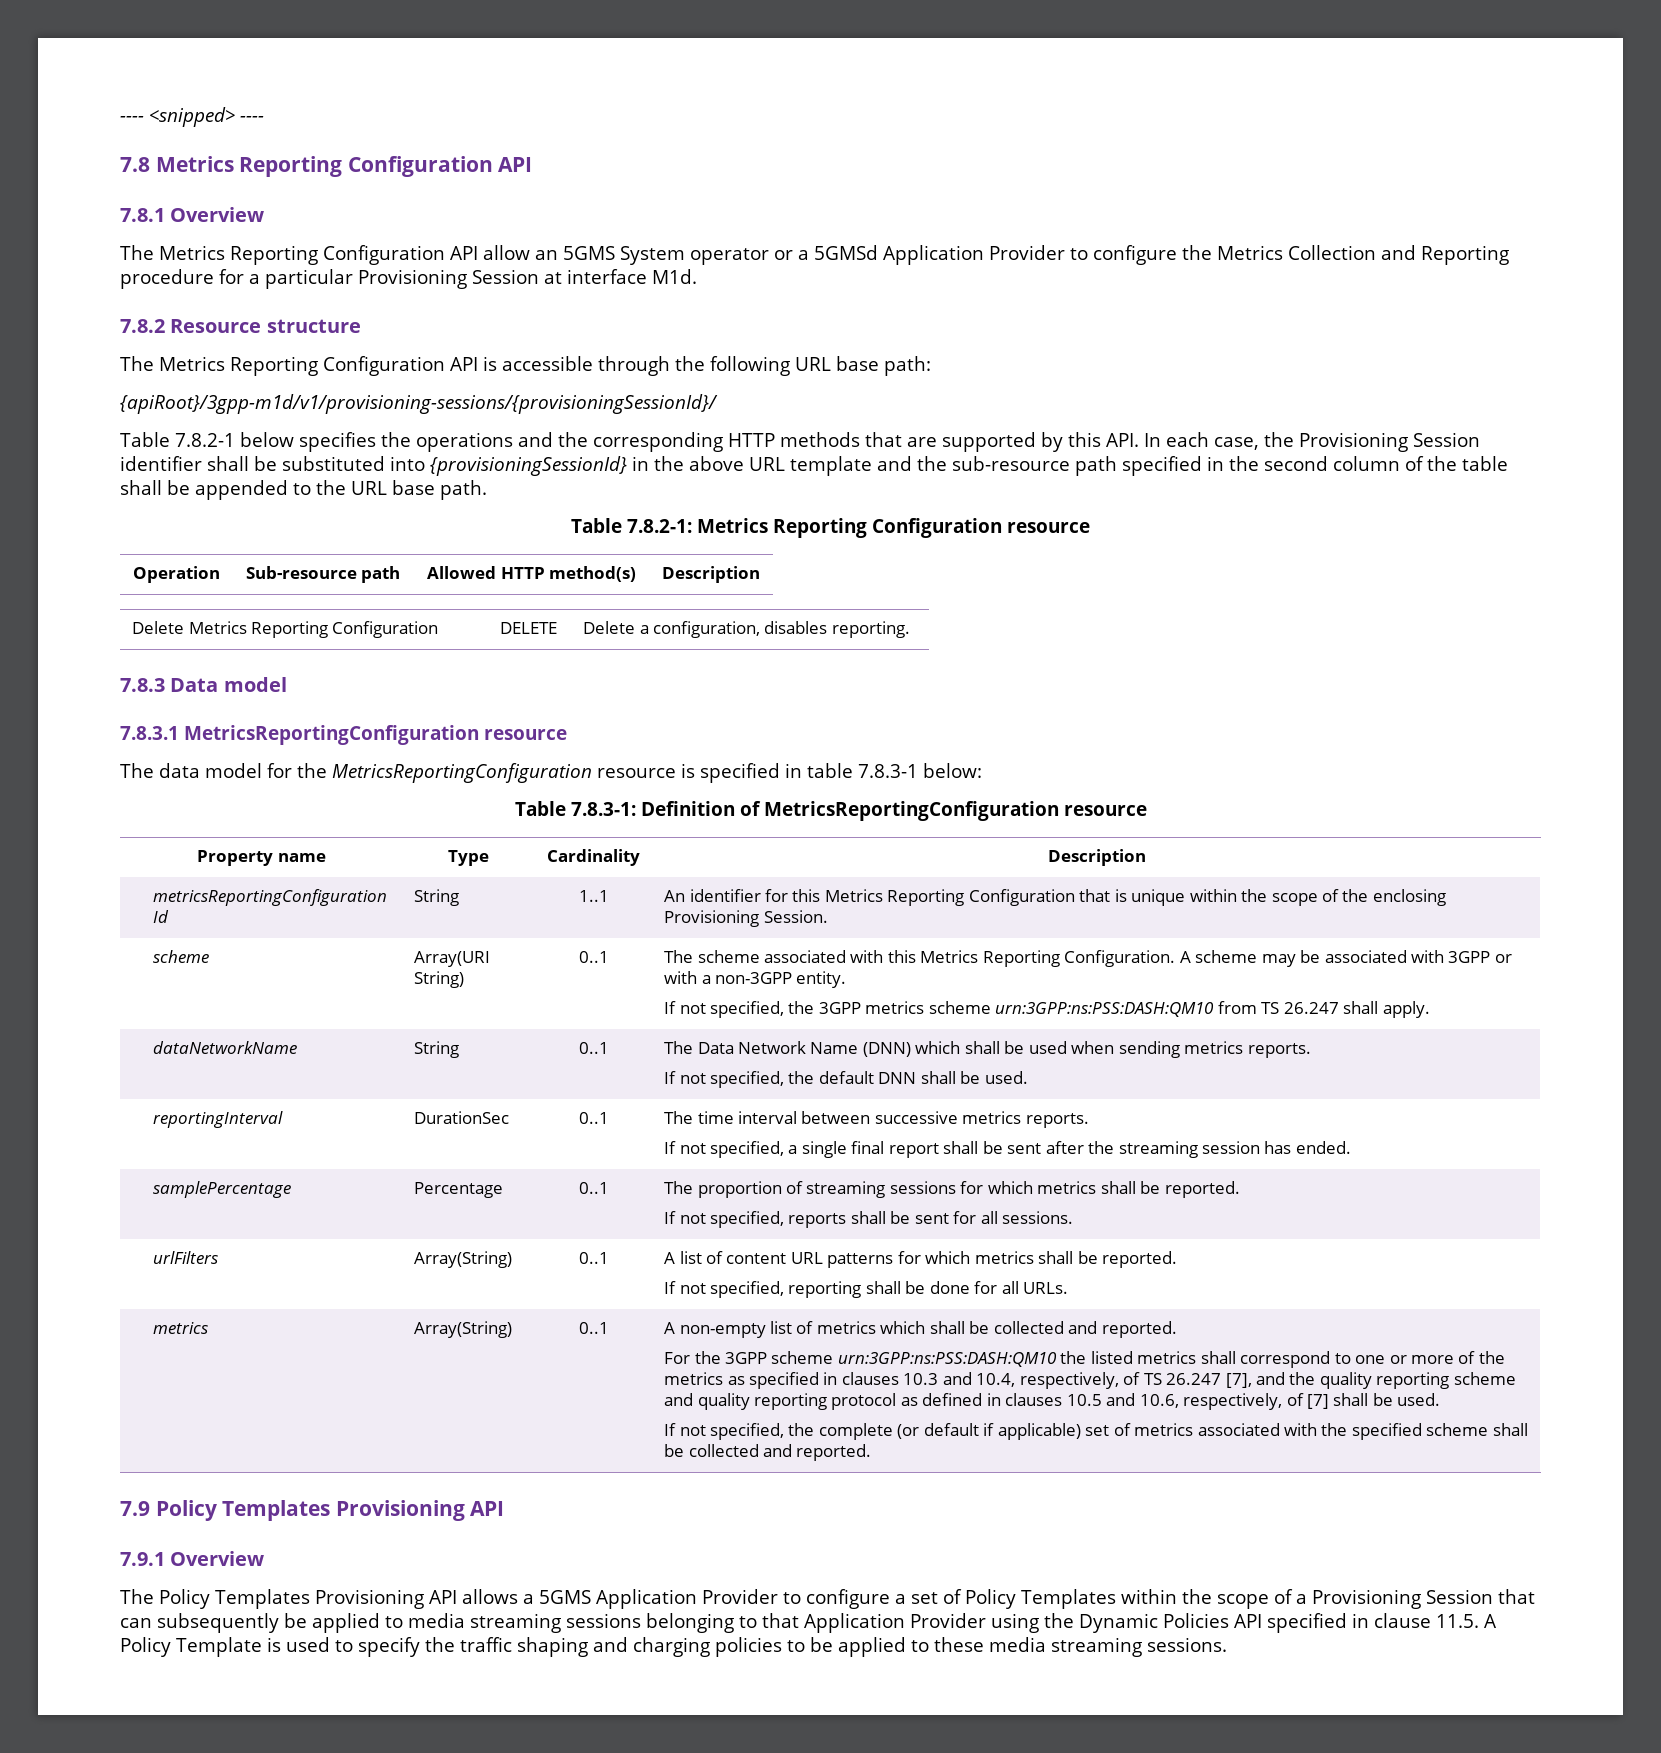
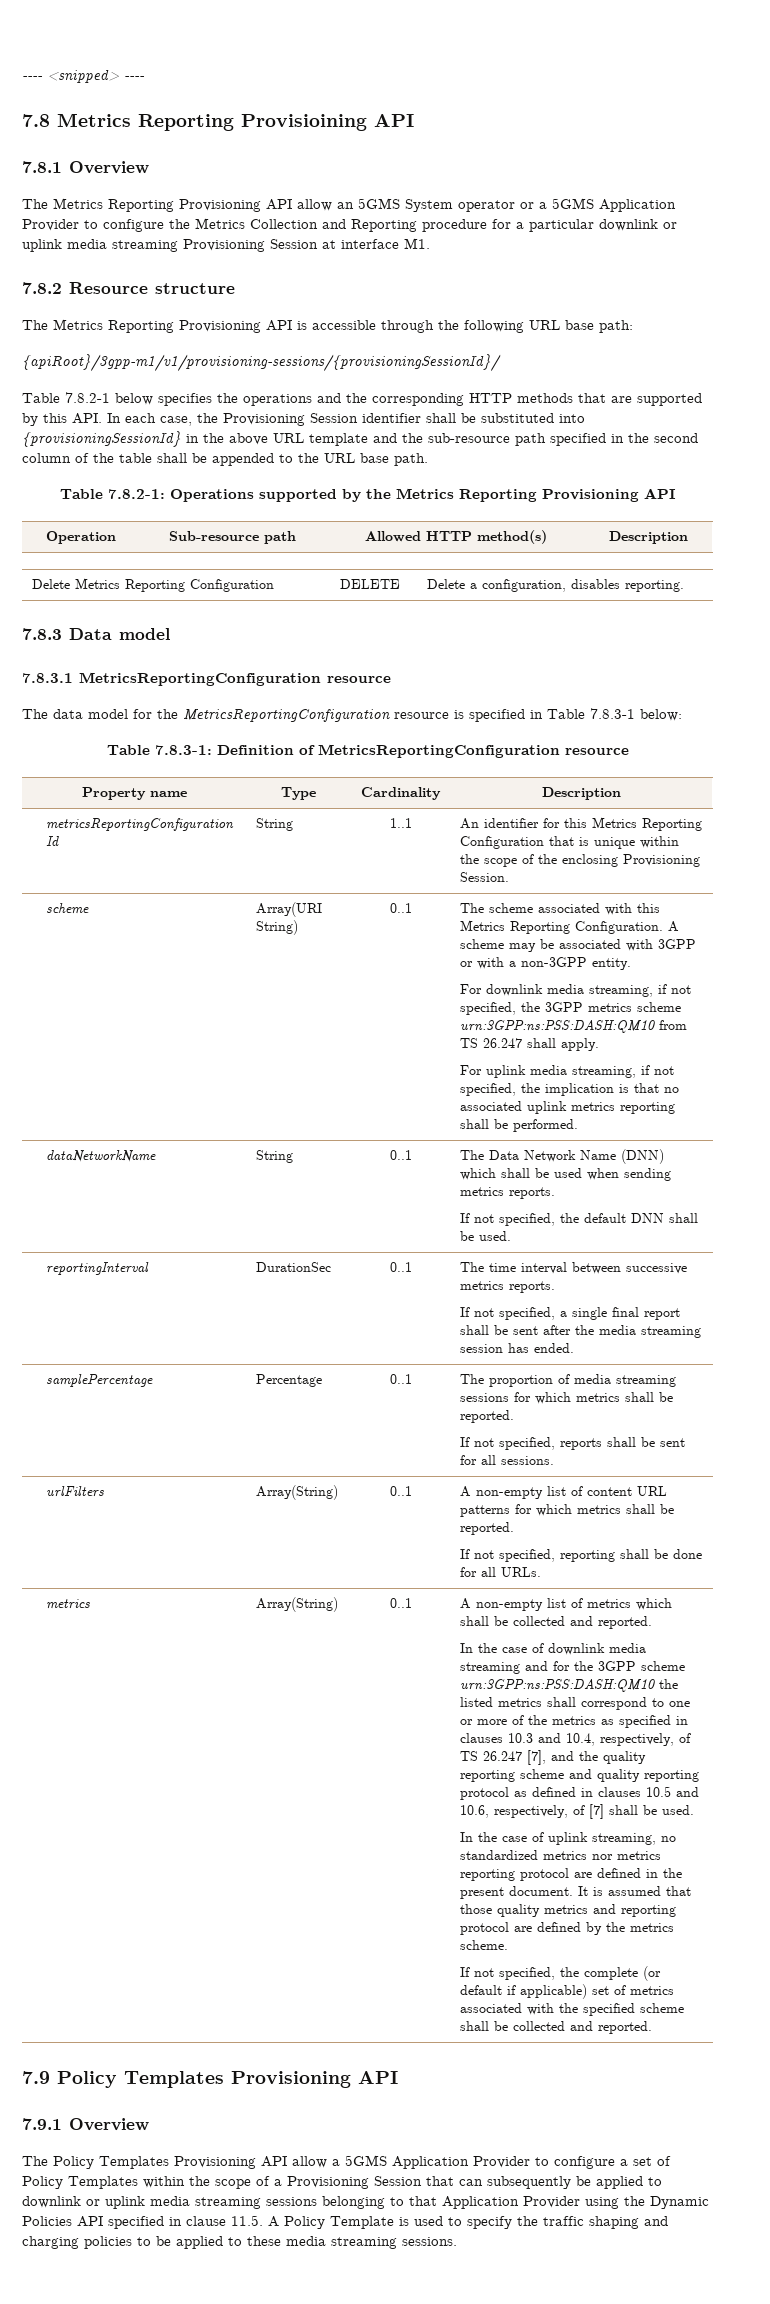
- 7.8 Metrics Reporting Configuration API
+ 7.8 Metrics Reporting Provisioining API
- The Metrics Reporting Configuration API allow an 5GMS System operator or a 5GMSd Application Provider to configure the Metrics Collection and Reporting procedure for a particular Provisioning Session at interface M1d.
+ The Metrics Reporting Provisioning API allow an 5GMS System operator or a 5GMS Application Provider to configure the Metrics Collection and Reporting procedure for a particular downlink or uplink media streaming Provisioning Session at interface M1.
- The Metrics Reporting Configuration API is accessible through the following URL base path:
+ The Metrics Reporting Provisioning API is accessible through the following URL base path:
- {apiRoot}/3gpp-m1d/v1/provisioning-sessions/{provisioningSessionId}/
+ {apiRoot}/3gpp-m1/v1/provisioning-sessions/{provisioningSessionId}/
- Table 7.8.2-1: Metrics Reporting Configuration resource
+ Table 7.8.2-1: Operations supported by the Metrics Reporting Provisioning API
- The data model for the MetricsReportingConfiguration resource is specified in table 7.8.3-1 below:
+ The data model for the MetricsReportingConfiguration resource is specified in Table 7.8.3-1 below:
- If not specified, the 3GPP metrics scheme urn:3GPP:ns:PSS:DASH:QM10 from TS 26.247 shall apply.
+ For downlink media streaming, if not specified, the 3GPP metrics scheme urn:3GPP:ns:PSS:DASH:QM10 from TS 26.247 shall apply.
+ For uplink media streaming, if not specified, the implication is that no associated uplink metrics reporting shall be performed.
  reportingInterval | DurationSec | 0..1 | The time interval between successive metrics reports.
- If not specified, a single final report shall be sent after the streaming session has ended.
+ If not specified, a single final report shall be sent after the media streaming session has ended.
- samplePercentage | Percentage | 0..1 | The proportion of streaming sessions for which metrics shall be reported.
+ samplePercentage | Percentage | 0..1 | The proportion of media streaming sessions for which metrics shall be reported.
- urlFilters | Array(String) | 0..1 | A list of content URL patterns for which metrics shall be reported.
+ urlFilters | Array(String) | 0..1 | A non-empty list of content URL patterns for which metrics shall be reported.
- For the 3GPP scheme urn:3GPP:ns:PSS:DASH:QM10 the listed metrics shall correspond to one or more of the metrics as specified in clauses 10.3 and 10.4, respectively, of TS 26.247 [7], and the quality reporting scheme and quality reporting protocol as defined in clauses 10.5 and 10.6, respectively, of [7] shall be used.
+ In the case of downlink media streaming and for the 3GPP scheme urn:3GPP:ns:PSS:DASH:QM10 the listed metrics shall correspond to one or more of the metrics as specified in clauses 10.3 and 10.4, respectively, of TS 26.247 [7], and the quality reporting scheme and quality reporting protocol as defined in clauses 10.5 and 10.6, respectively, of [7] shall be used.
+ In the case of uplink streaming, no standardized metrics nor metrics reporting protocol are defined in the present document. It is assumed that those quality metrics and reporting protocol are defined by the metrics scheme.
- The Policy Templates Provisioning API allows a 5GMS Application Provider to configure a set of Policy Templates within the scope of a Provisioning Session that can subsequently be applied to media streaming sessions belonging to that Application Provider using the Dynamic Policies API specified in clause 11.5. A Policy Template is used to specify the traffic shaping and charging policies to be applied to these media streaming sessions.
+ The Policy Templates Provisioning API allow a 5GMS Application Provider to configure a set of Policy Templates within the scope of a Provisioning Session that can subsequently be applied to downlink or uplink media streaming sessions belonging to that Application Provider using the Dynamic Policies API specified in clause 11.5. A Policy Template is used to specify the traffic shaping and charging policies to be applied to these media streaming sessions.

